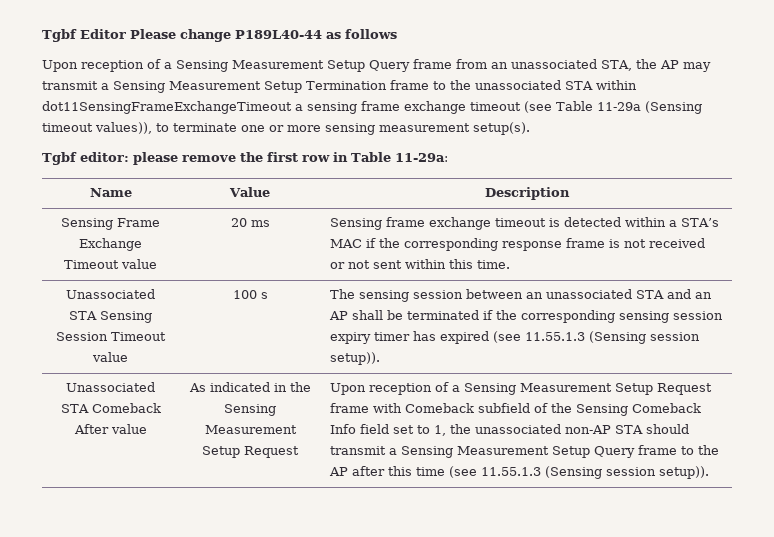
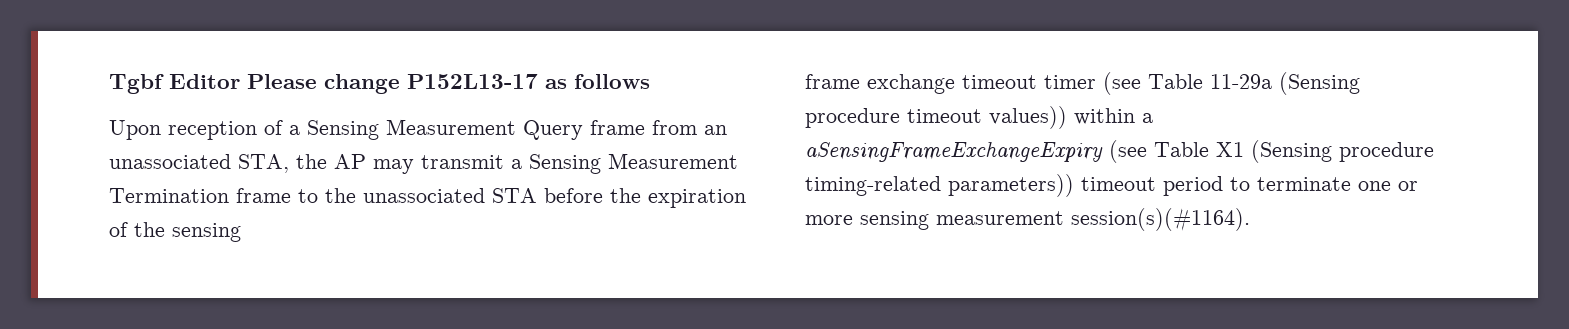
- Tgbf Editor Please change P189L40-44 as follows
+ Tgbf Editor Please change P152L13-17 as follows
- Upon reception of a Sensing Measurement Setup Query frame from an unassociated STA, the AP may transmit a Sensing Measurement Setup Termination frame to the unassociated STA within dot11SensingFrameExchangeTimeout a sensing frame exchange timeout (see Table 11-29a (Sensing timeout values)), to terminate one or more sensing measurement setup(s).
- Tgbf editor: please remove the first row in Table 11-29a:
- Name | Value | Description
- Sensing Frame Exchange Timeout value | 20 ms | Sensing frame exchange timeout is detected within a STA’s MAC if the corresponding response frame is not received or not sent within this time.
- Unassociated STA Sensing Session Timeout value | 100 s | The sensing session between an unassociated STA and an AP shall be terminated if the corresponding sensing session expiry timer has expired (see 11.55.1.3 (Sensing session setup)).
- Unassociated STA Comeback After value | As indicated in the Sensing Measurement Setup Request | Upon reception of a Sensing Measurement Setup Request frame with Comeback subfield of the Sensing Comeback Info field set to 1, the unassociated non-AP STA should transmit a Sensing Measurement Setup Query frame to the AP after this time (see 11.55.1.3 (Sensing session setup)).
+ Upon reception of a Sensing Measurement Query frame from an unassociated STA, the AP may transmit a Sensing Measurement Termination frame to the unassociated STA before the expiration of the sensing
+ frame exchange timeout timer (see Table 11-29a (Sensing procedure timeout values)) within a aSensingFrameExchangeExpiry (see Table X1 (Sensing procedure timing-related parameters)) timeout period to terminate one or more sensing measurement session(s)(#1164).

